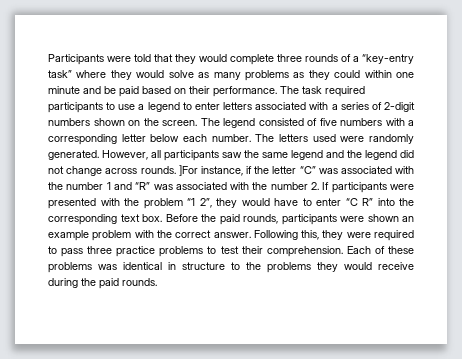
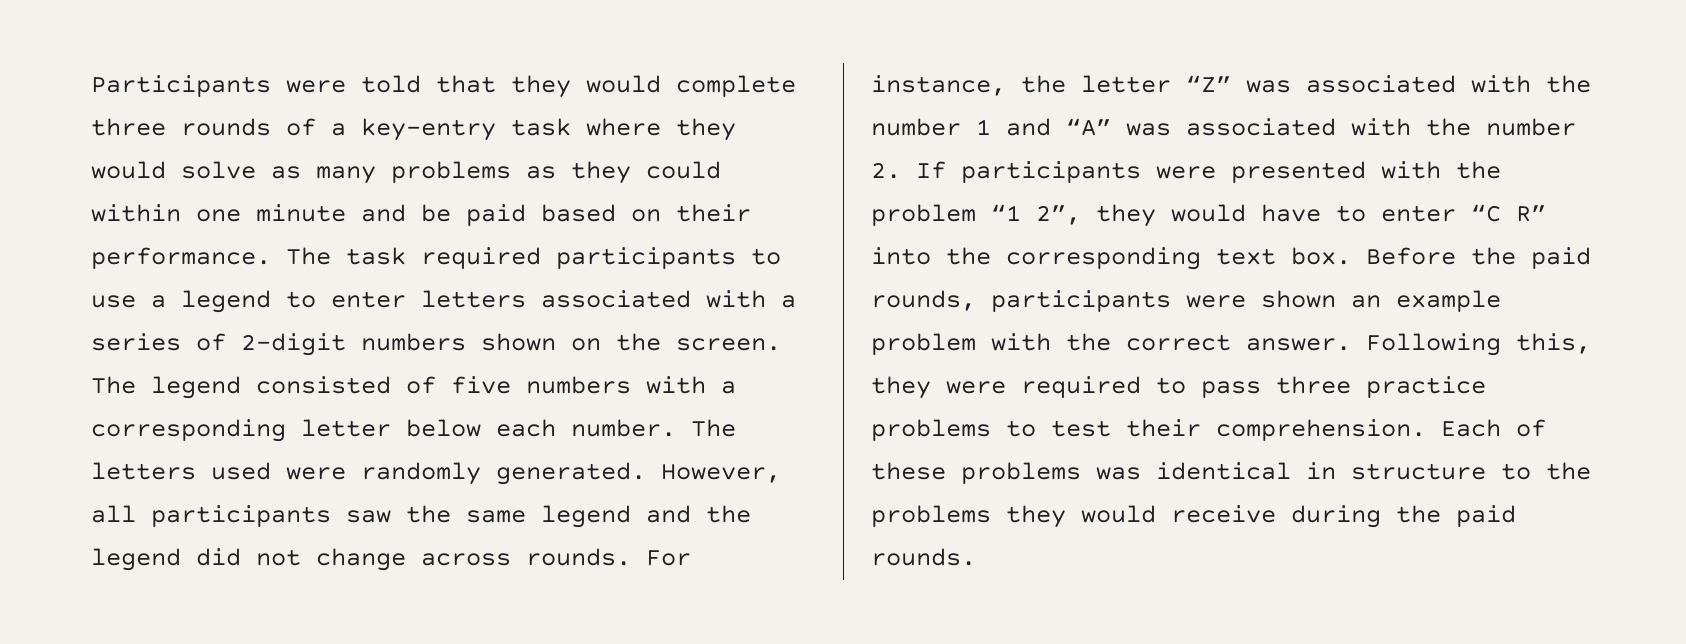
- Participants were told that they would complete three rounds of a “key-entry task” where they would solve as many problems as they could within one minute and be paid based on their performance.
+ Participants were told that they would complete three rounds of a key-entry task where they would solve as many problems as they could within one minute and be paid based on their performance.
- However, all participants saw the same legend and the legend did not change across rounds. ]For instance, if the letter “C” was associated with the number 1 and “R” was associated with the number 2. If participants were presented with the problem “1 2”, they would have to enter “C R” into the corresponding text box.
+ However, all participants saw the same legend and the legend did not change across rounds. For instance, the letter “Z” was associated with the number 1 and “A” was associated with the number 2. If participants were presented with the problem “1 2”, they would have to enter “C R” into the corresponding text box.

